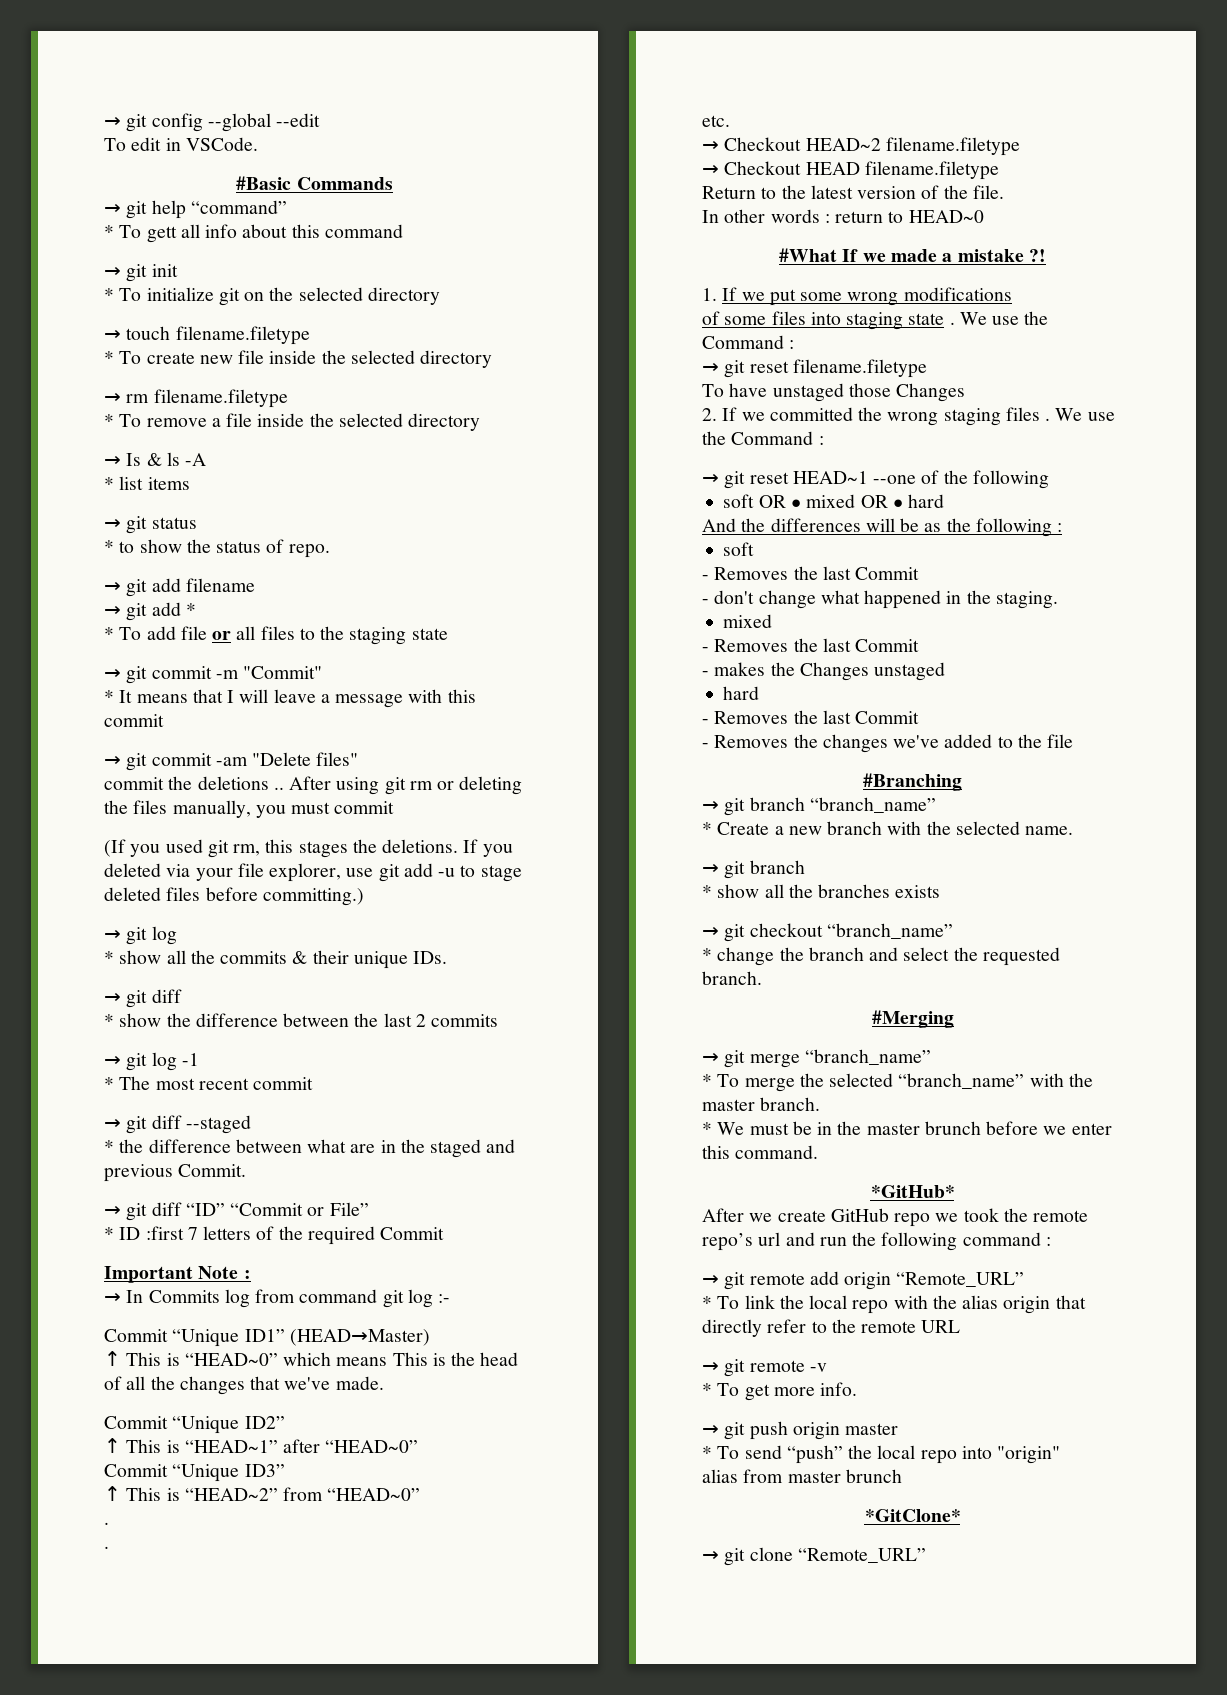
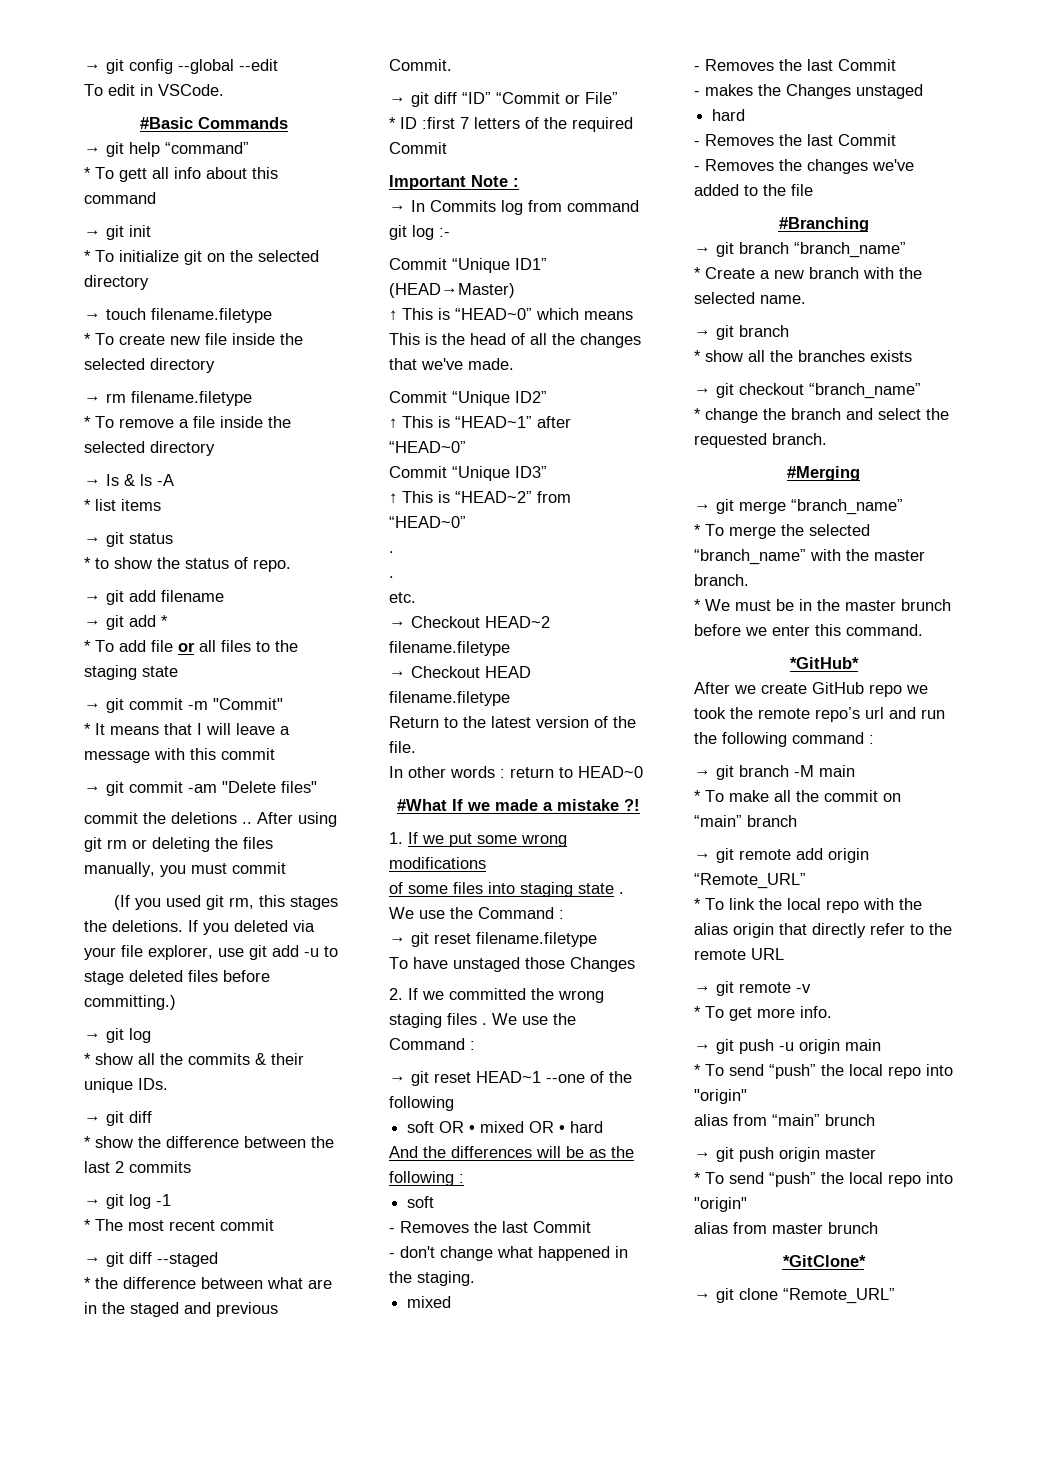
+ → git branch -M main
+ * To make all the commit on “main” branch
+ → git push -u origin main
+ * To send “push” the local repo into "origin"
+ alias from “main” brunch

